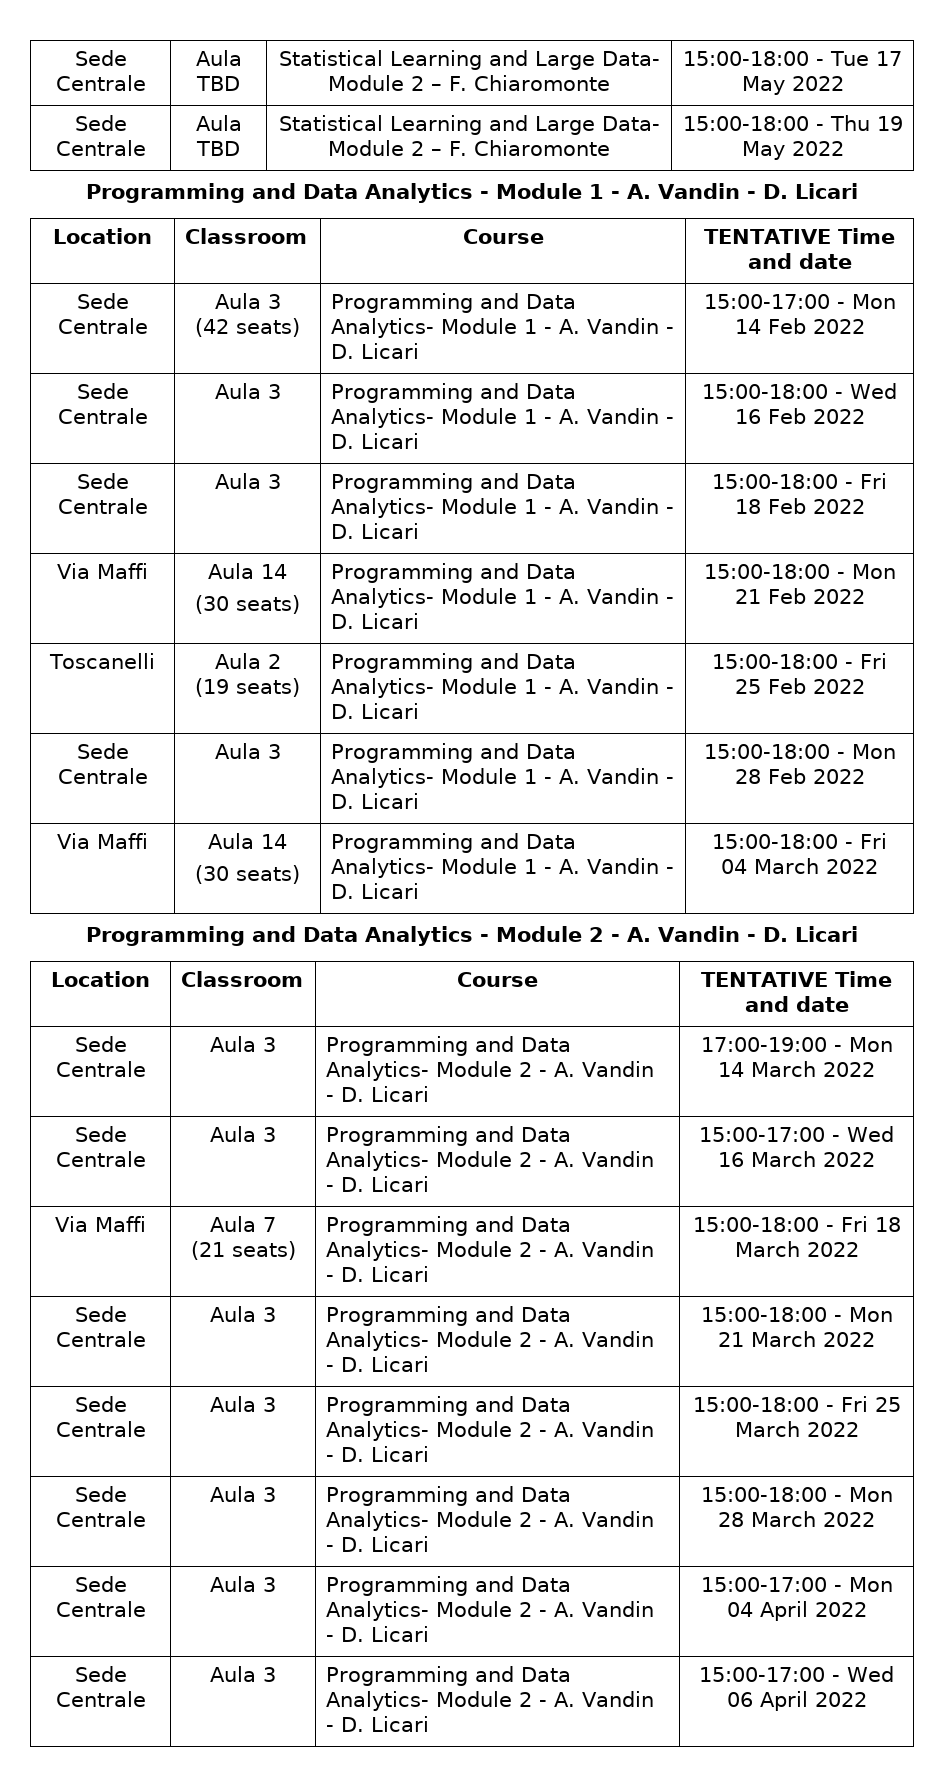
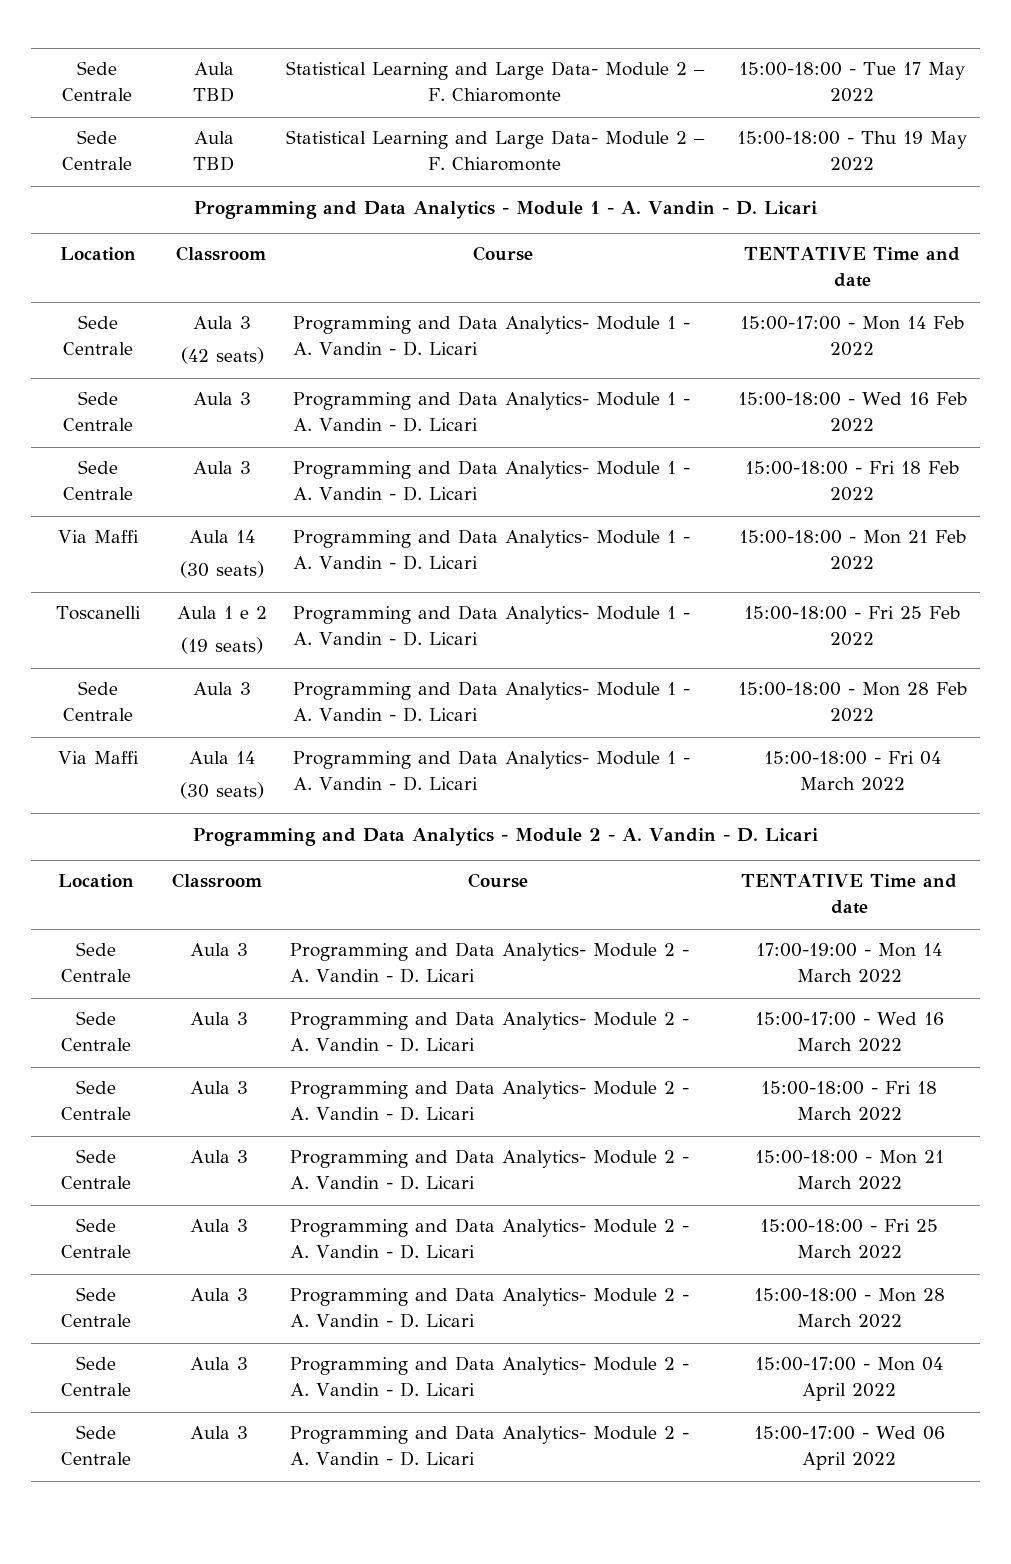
- Toscanelli | Aula 2
+ Toscanelli | Aula 1 e 2
- Via Maffi | Aula 7
- (21 seats) | Programming and Data Analytics- Module 2 - A. Vandin - D. Licari | 15:00-18:00 - Fri 18 March 2022
+ Sede Centrale | Aula 3 | Programming and Data Analytics- Module 2 - A. Vandin - D. Licari | 15:00-18:00 - Fri 18 March 2022

